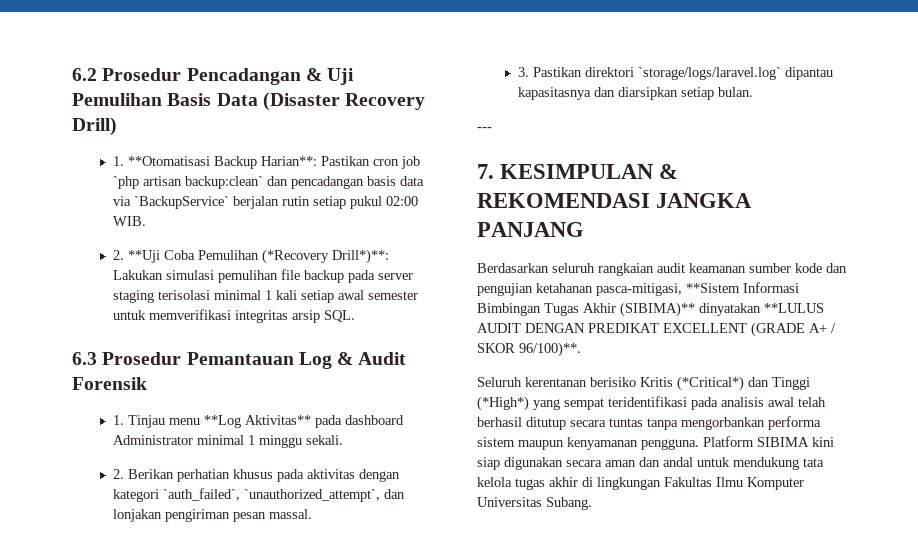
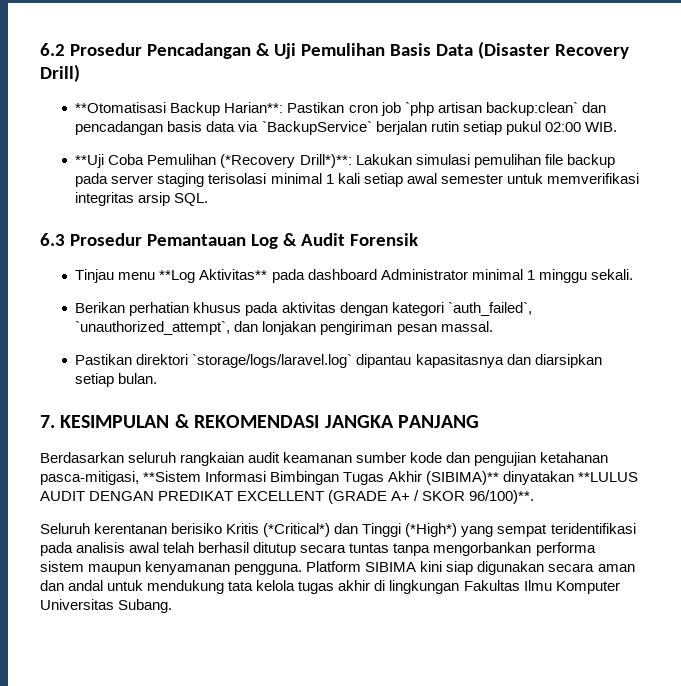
- 1. **Otomatisasi Backup Harian**: Pastikan cron job `php artisan backup:clean` dan pencadangan basis data via `BackupService` berjalan rutin setiap pukul 02:00 WIB.
+ **Otomatisasi Backup Harian**: Pastikan cron job `php artisan backup:clean` dan pencadangan basis data via `BackupService` berjalan rutin setiap pukul 02:00 WIB.
- 2. **Uji Coba Pemulihan (*Recovery Drill*)**: Lakukan simulasi pemulihan file backup pada server staging terisolasi minimal 1 kali setiap awal semester untuk memverifikasi integritas arsip SQL.
+ **Uji Coba Pemulihan (*Recovery Drill*)**: Lakukan simulasi pemulihan file backup pada server staging terisolasi minimal 1 kali setiap awal semester untuk memverifikasi integritas arsip SQL.
- 1. Tinjau menu **Log Aktivitas** pada dashboard Administrator minimal 1 minggu sekali.
+ Tinjau menu **Log Aktivitas** pada dashboard Administrator minimal 1 minggu sekali.
- 2. Berikan perhatian khusus pada aktivitas dengan kategori `auth_failed`, `unauthorized_attempt`, dan lonjakan pengiriman pesan massal.
+ Berikan perhatian khusus pada aktivitas dengan kategori `auth_failed`, `unauthorized_attempt`, dan lonjakan pengiriman pesan massal.
- 3. Pastikan direktori `storage/logs/laravel.log` dipantau kapasitasnya dan diarsipkan setiap bulan.
+ Pastikan direktori `storage/logs/laravel.log` dipantau kapasitasnya dan diarsipkan setiap bulan.
- ---

